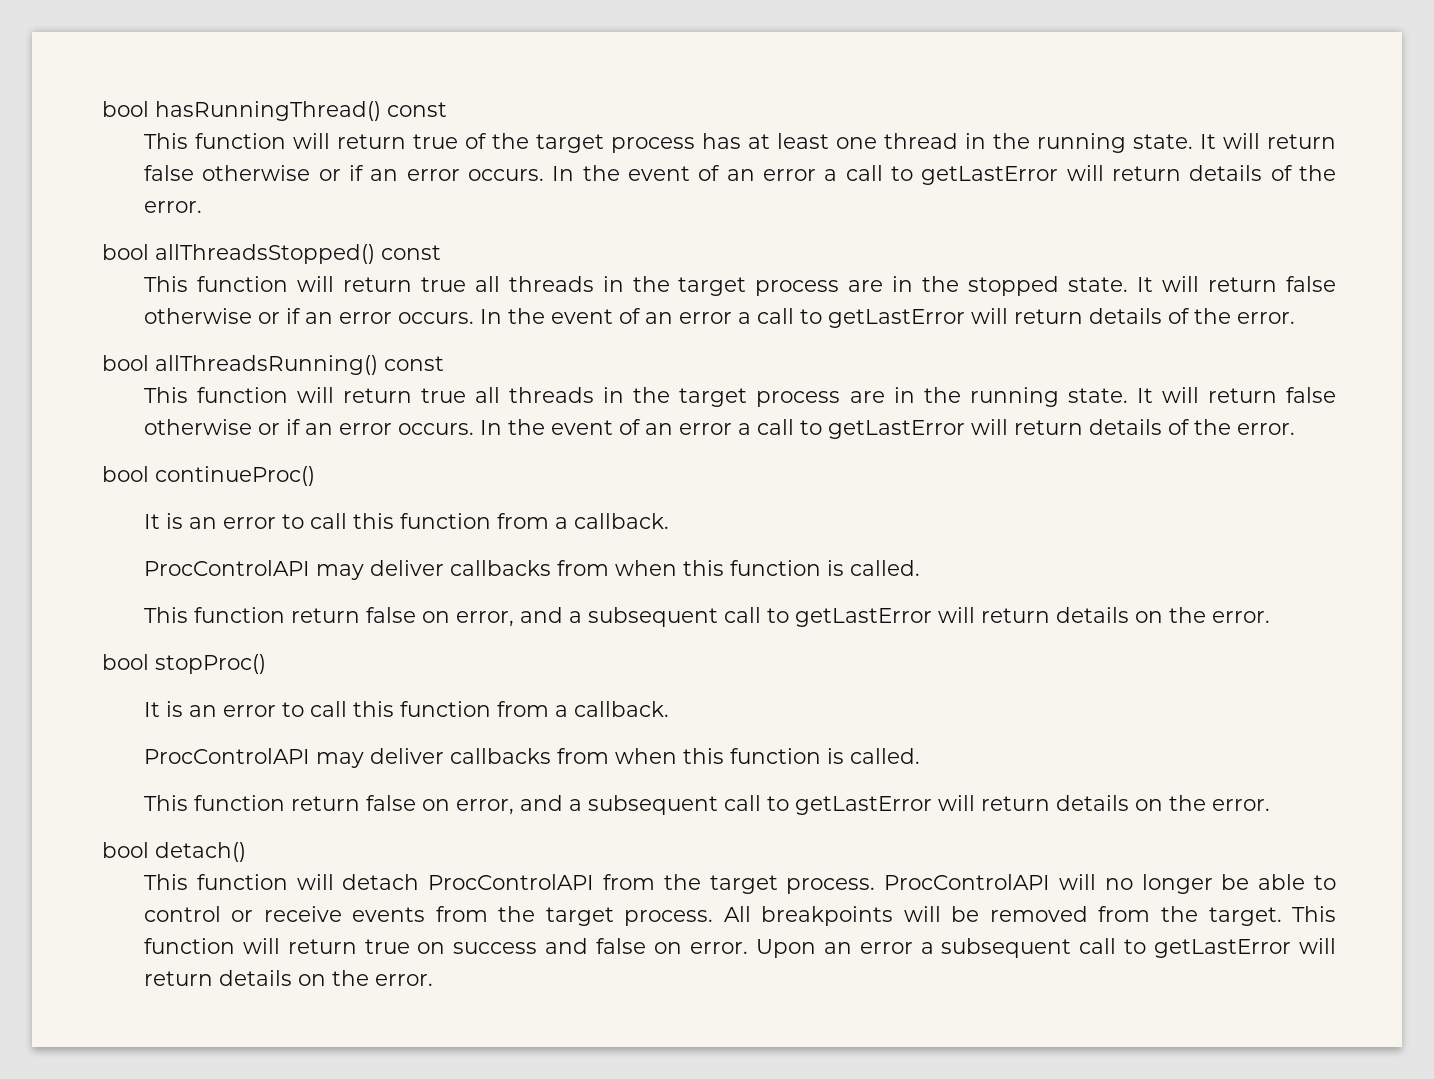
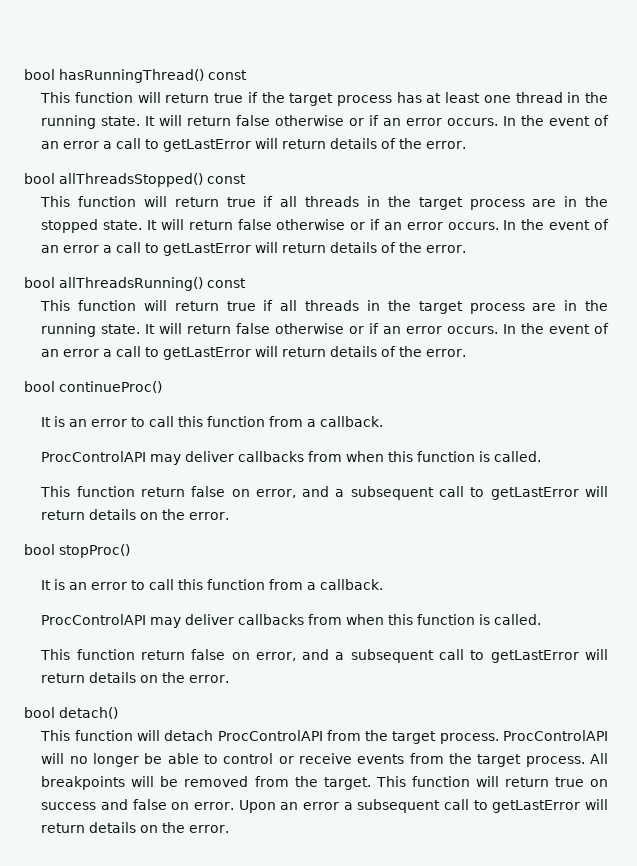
- This function will return true of the target process has at least one thread in the running state.
+ This function will return true if the target process has at least one thread in the running state.
- This function will return true all threads in the target process are in the stopped state.
+ This function will return true if all threads in the target process are in the stopped state.
- This function will return true all threads in the target process are in the running state.
+ This function will return true if all threads in the target process are in the running state.

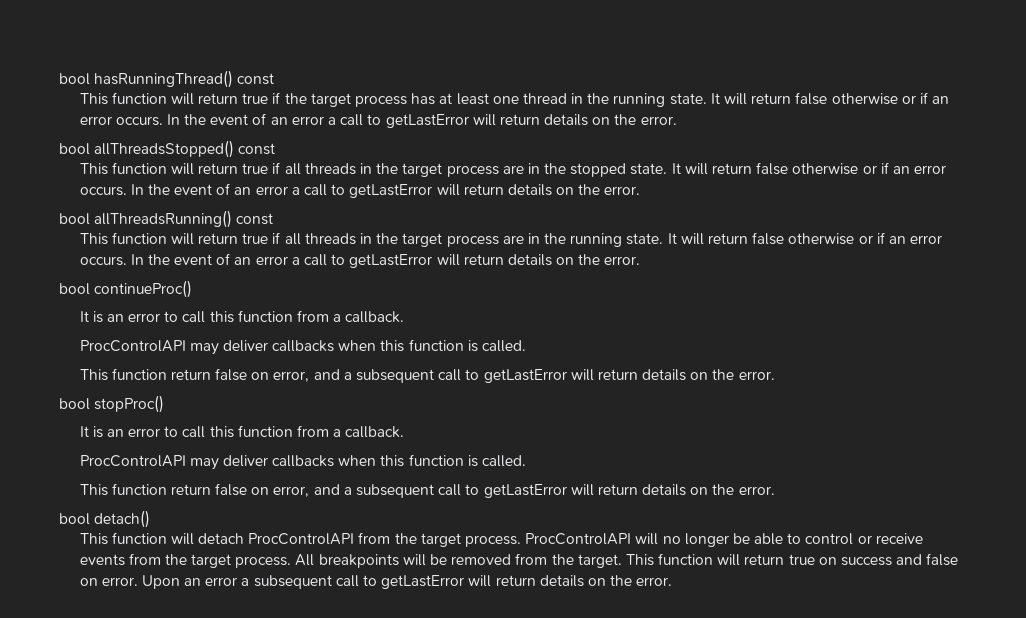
- This function will return true if the target process has at least one thread in the running state. It will return false otherwise or if an error occurs. In the event of an error a call to getLastError will return details of the error.
+ This function will return true if the target process has at least one thread in the running state. It will return false otherwise or if an error occurs. In the event of an error a call to getLastError will return details on the error.
- This function will return true if all threads in the target process are in the stopped state. It will return false otherwise or if an error occurs. In the event of an error a call to getLastError will return details of the error.
+ This function will return true if all threads in the target process are in the stopped state. It will return false otherwise or if an error occurs. In the event of an error a call to getLastError will return details on the error.
- This function will return true if all threads in the target process are in the running state. It will return false otherwise or if an error occurs. In the event of an error a call to getLastError will return details of the error.
+ This function will return true if all threads in the target process are in the running state. It will return false otherwise or if an error occurs. In the event of an error a call to getLastError will return details on the error.
  bool continueProc()
  It is an error to call this function from a callback.
- ProcControlAPI may deliver callbacks from when this function is called.
+ ProcControlAPI may deliver callbacks when this function is called.
  bool stopProc()
  It is an error to call this function from a callback.
- ProcControlAPI may deliver callbacks from when this function is called.
+ ProcControlAPI may deliver callbacks when this function is called.

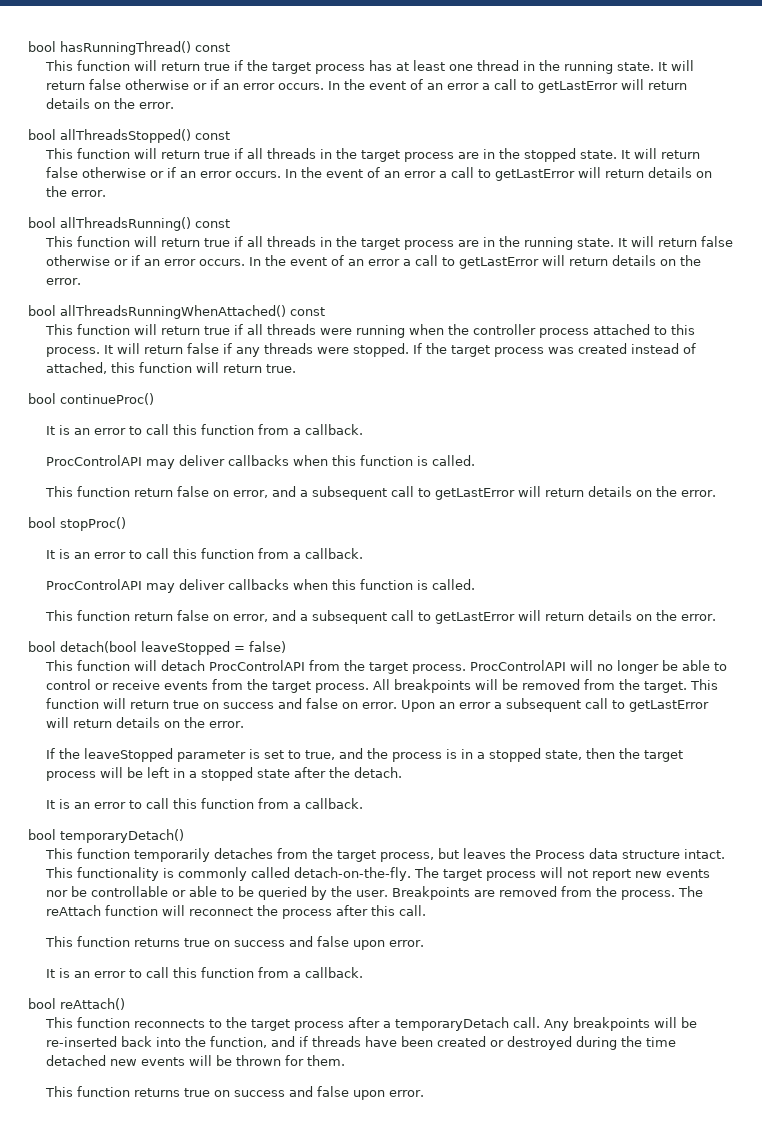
+ bool allThreadsRunningWhenAttached() const
+ This function will return true if all threads were running when the controller process attached to this process. It will return false if any threads were stopped. If the target process was created instead of attached, this function will return true.
- bool detach()
+ bool detach(bool leaveStopped = false)
+ If the leaveStopped parameter is set to true, and the process is in a stopped state, then the target process will be left in a stopped state after the detach.
+ It is an error to call this function from a callback.
+ bool temporaryDetach()
+ This function temporarily detaches from the target process, but leaves the Process data structure intact. This functionality is commonly called detach-on-the-fly. The target process will not report new events nor be controllable or able to be queried by the user. Breakpoints are removed from the process. The reAttach function will reconnect the process after this call.
+ This function returns true on success and false upon error.
+ It is an error to call this function from a callback.
+ bool reAttach()
+ This function reconnects to the target process after a temporaryDetach call. Any breakpoints will be re-inserted back into the function, and if threads have been created or destroyed during the time detached new events will be thrown for them.
+ This function returns true on success and false upon error.

